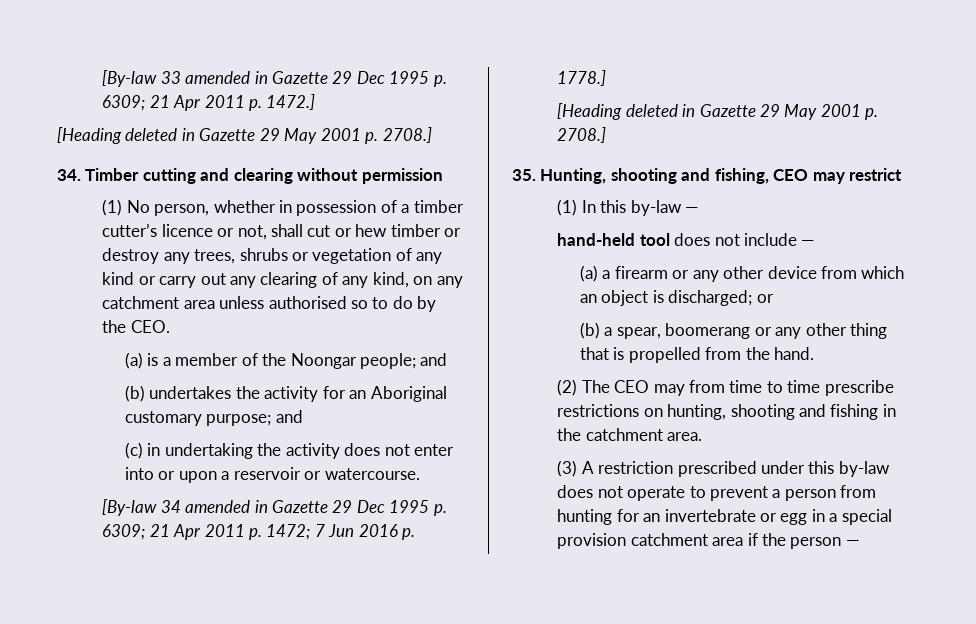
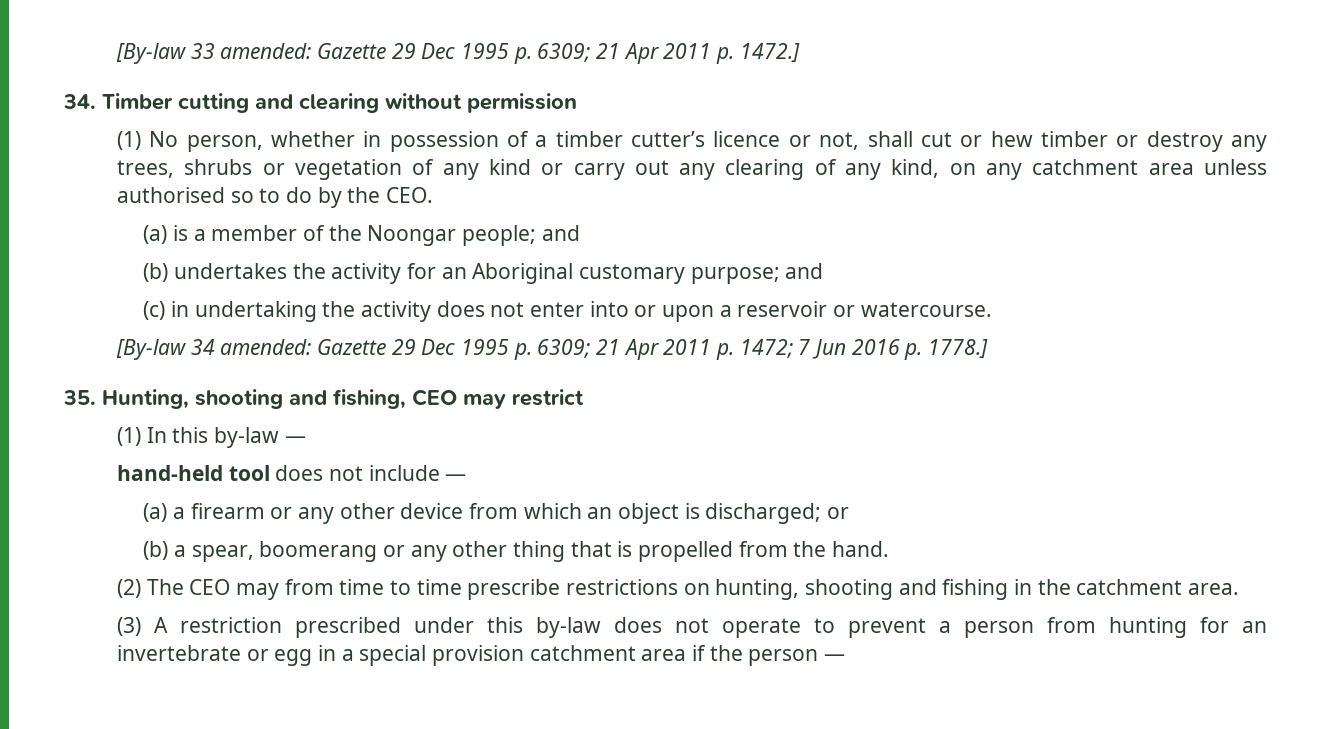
- [By-law 33 amended in Gazette 29 Dec 1995 p. 6309; 21 Apr 2011 p. 1472.]
- [Heading deleted in Gazette 29 May 2001 p. 2708.]
+ [By-law 33 amended: Gazette 29 Dec 1995 p. 6309; 21 Apr 2011 p. 1472.]
- [By-law 34 amended in Gazette 29 Dec 1995 p. 6309; 21 Apr 2011 p. 1472; 7 Jun 2016 p. 1778.]
- [Heading deleted in Gazette 29 May 2001 p. 2708.]
+ [By-law 34 amended: Gazette 29 Dec 1995 p. 6309; 21 Apr 2011 p. 1472; 7 Jun 2016 p. 1778.]

